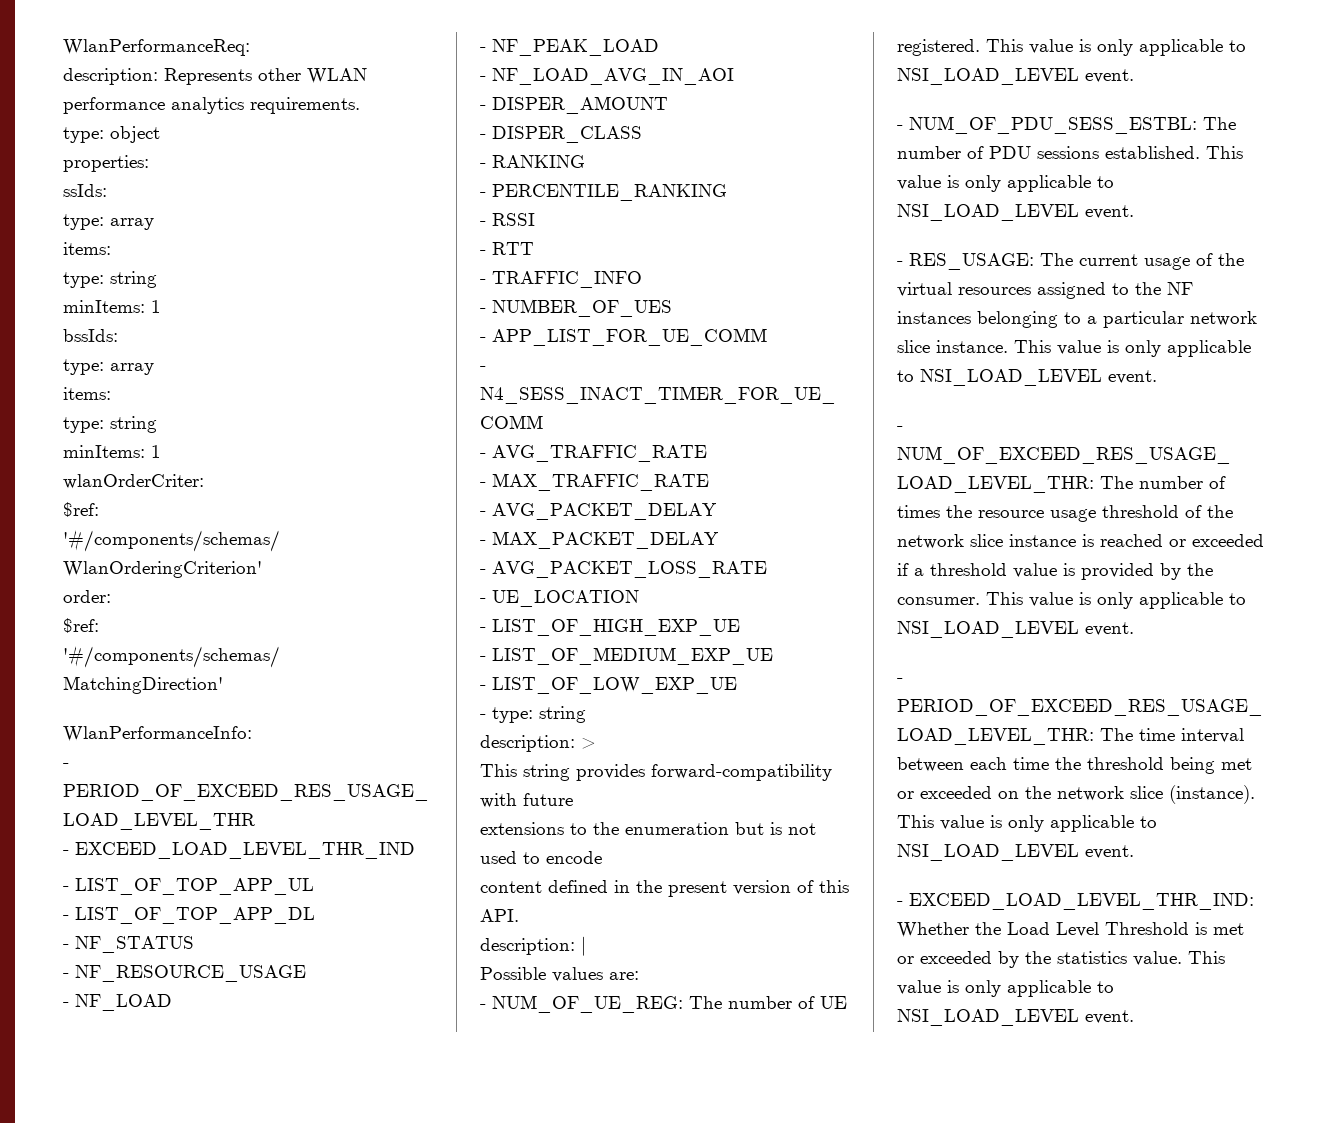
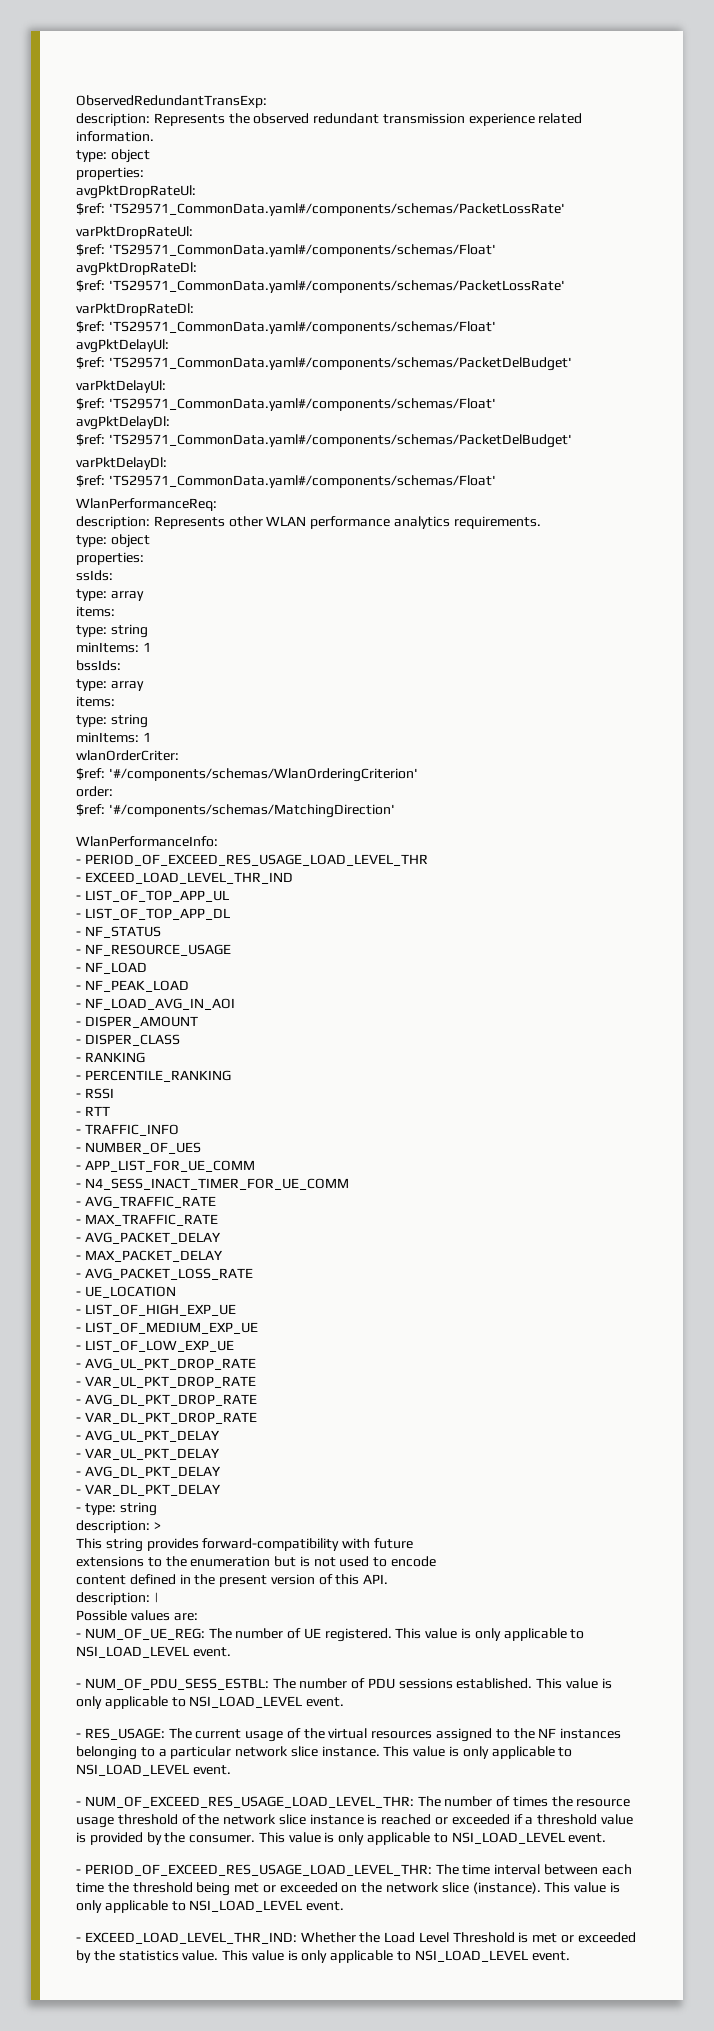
+ ObservedRedundantTransExp:
+ description: Represents the observed redundant transmission experience related information.
+ type: object
+ properties:
+ avgPktDropRateUl:
+ $ref: 'TS29571_CommonData.yaml#/components/schemas/PacketLossRate'
+ varPktDropRateUl:
+ $ref: 'TS29571_CommonData.yaml#/components/schemas/Float'
+ avgPktDropRateDl:
+ $ref: 'TS29571_CommonData.yaml#/components/schemas/PacketLossRate'
+ varPktDropRateDl:
+ $ref: 'TS29571_CommonData.yaml#/components/schemas/Float'
+ avgPktDelayUl:
+ $ref: 'TS29571_CommonData.yaml#/components/schemas/PacketDelBudget'
+ varPktDelayUl:
+ $ref: 'TS29571_CommonData.yaml#/components/schemas/Float'
+ avgPktDelayDl:
+ $ref: 'TS29571_CommonData.yaml#/components/schemas/PacketDelBudget'
+ varPktDelayDl:
+ $ref: 'TS29571_CommonData.yaml#/components/schemas/Float'
+ - AVG_UL_PKT_DROP_RATE
+ - VAR_UL_PKT_DROP_RATE
+ - AVG_DL_PKT_DROP_RATE
+ - VAR_DL_PKT_DROP_RATE
+ - AVG_UL_PKT_DELAY
+ - VAR_UL_PKT_DELAY
+ - AVG_DL_PKT_DELAY
+ - VAR_DL_PKT_DELAY

